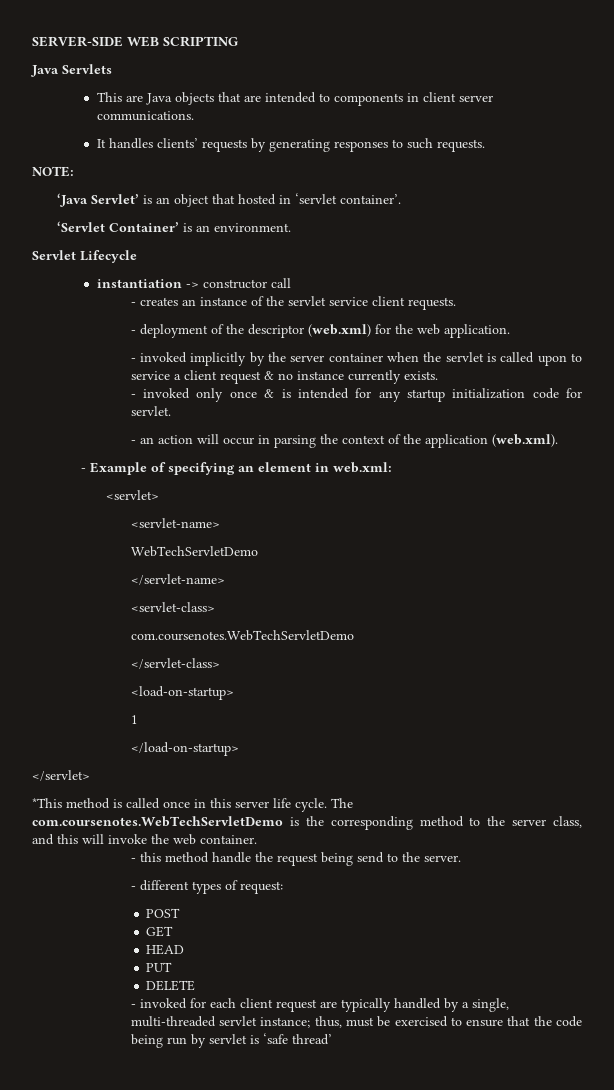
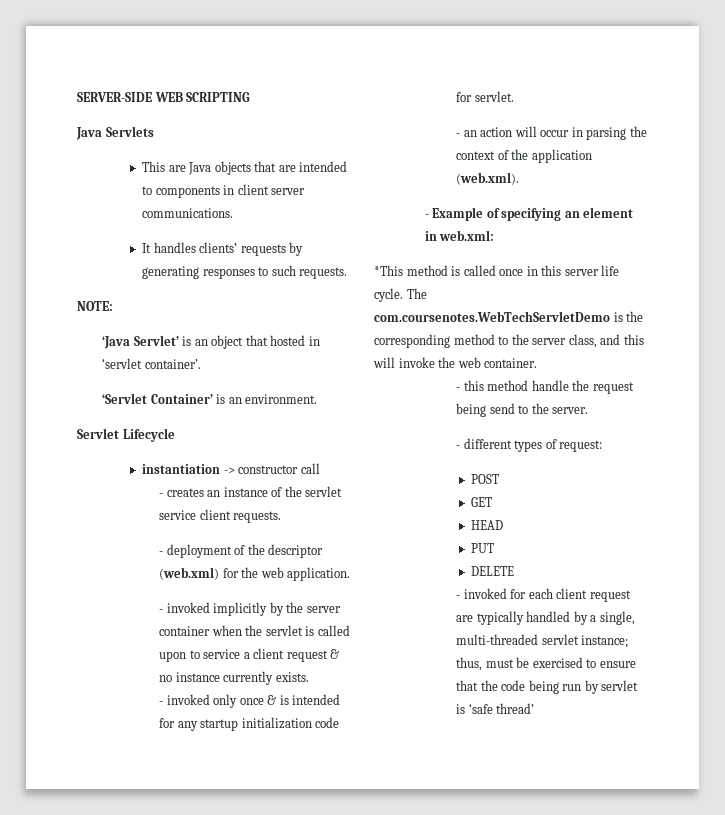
- <servlet>
- <servlet-name>
- WebTechServletDemo
- </servlet-name>
- <servlet-class>
- com.coursenotes.WebTechServletDemo
- </servlet-class>
- <load-on-startup>
- 1
- </load-on-startup>
- </servlet>

